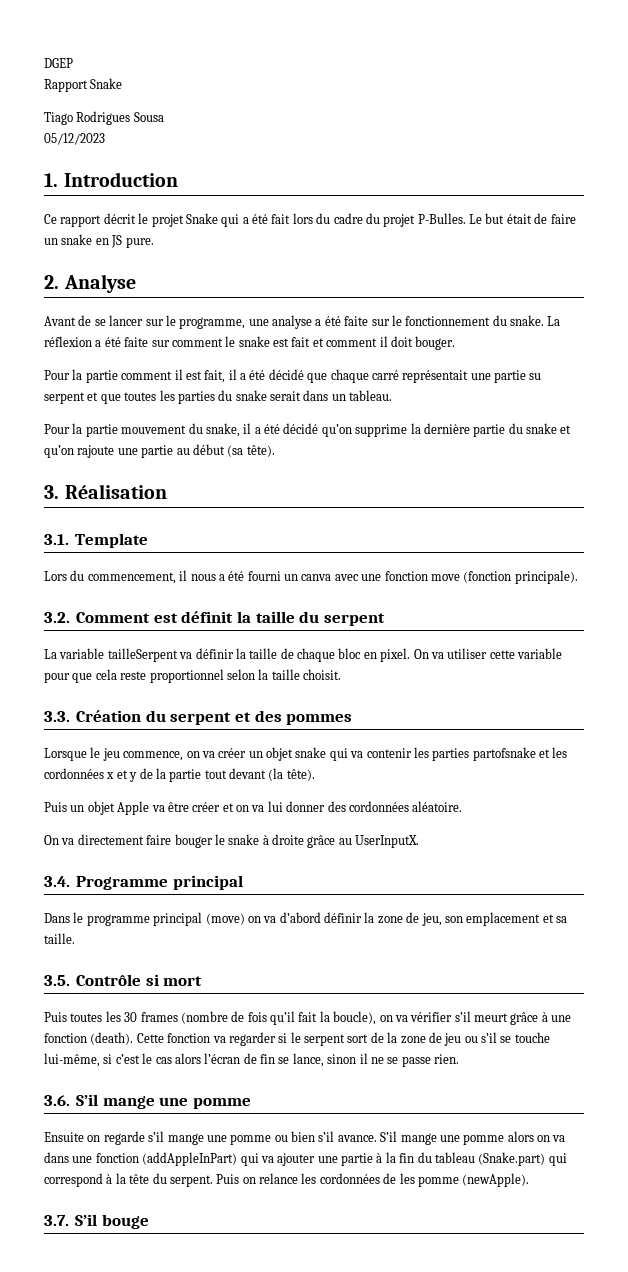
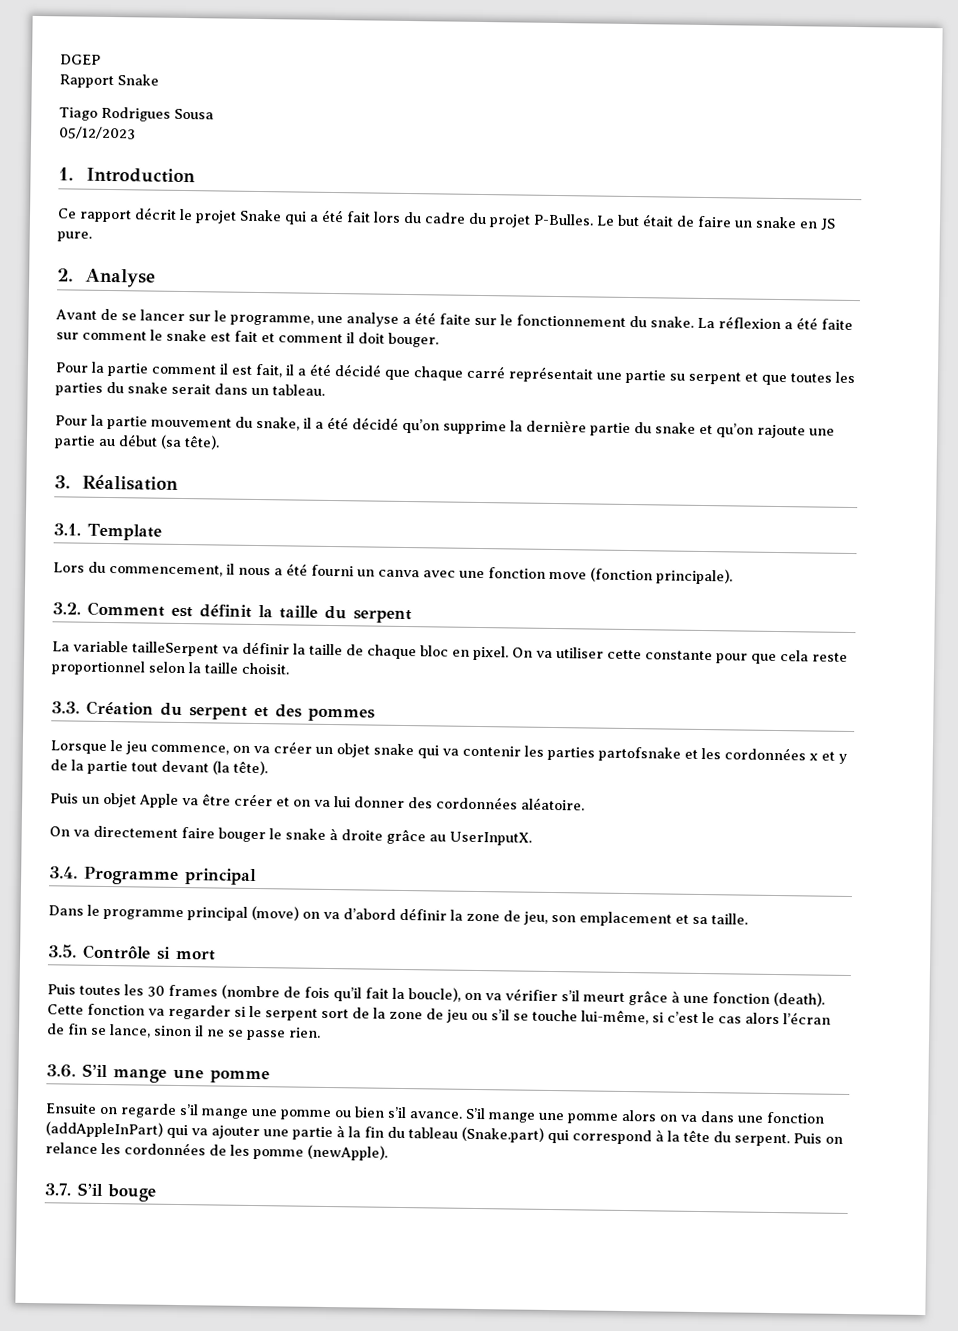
- On va utiliser cette variable pour que cela reste proportionnel selon la taille choisit.
+ On va utiliser cette constante pour que cela reste proportionnel selon la taille choisit.

